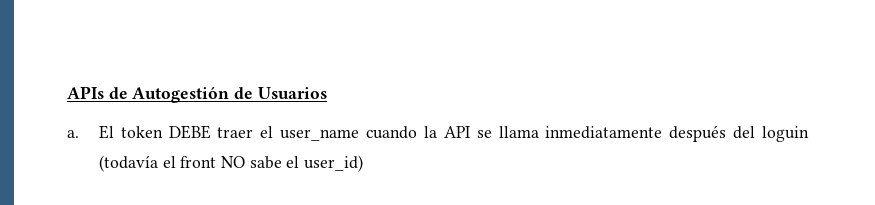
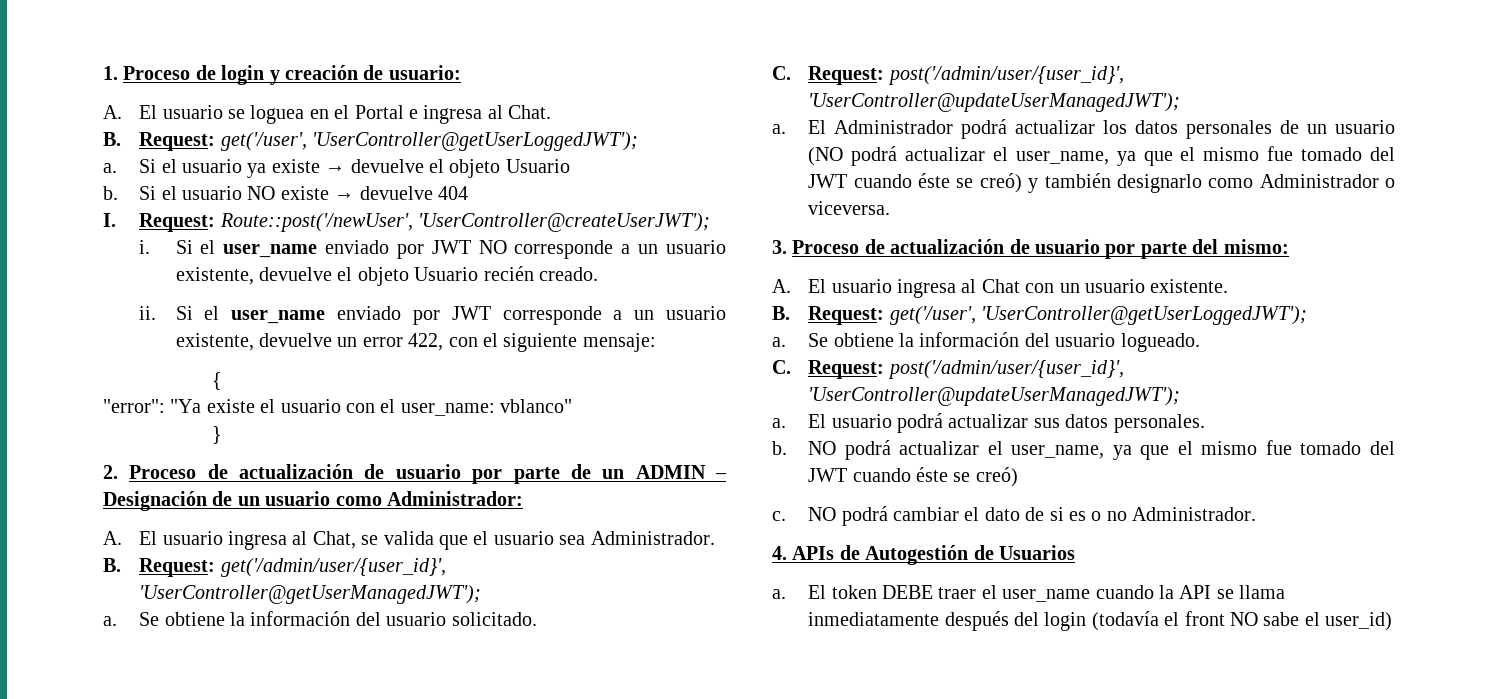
- APIs de Autogestión de Usuarios
+ 1. Proceso de login y creación de usuario:
+ A. El usuario se loguea en el Portal e ingresa al Chat.
+ B. Request: get('/user', 'UserController@getUserLoggedJWT');
+ a. Si el usuario ya existe → devuelve el objeto Usuario
+ b. Si el usuario NO existe → devuelve 404
+ I. Request: Route::post('/newUser', 'UserController@createUserJWT');
+ i. Si el user_name enviado por JWT NO corresponde a un usuario existente, devuelve el objeto Usuario recién creado.
+ ii. Si el user_name enviado por JWT corresponde a un usuario existente, devuelve un error 422, con el siguiente mensaje:
+ {
+ "error": "Ya existe el usuario con el user_name: vblanco"
+ }
+ 2. Proceso de actualización de usuario por parte de un ADMIN – Designación de un usuario como Administrador:
+ A. El usuario ingresa al Chat, se valida que el usuario sea Administrador.
+ B. Request: get('/admin/user/{user_id}', 'UserController@getUserManagedJWT');
+ a. Se obtiene la información del usuario solicitado.
+ C. Request: post('/admin/user/{user_id}', 'UserController@updateUserManagedJWT');
+ a. El Administrador podrá actualizar los datos personales de un usuario (NO podrá actualizar el user_name, ya que el mismo fue tomado del JWT cuando éste se creó) y también designarlo como Administrador o viceversa.
+ 3. Proceso de actualización de usuario por parte del mismo:
+ A. El usuario ingresa al Chat con un usuario existente.
+ B. Request: get('/user', 'UserController@getUserLoggedJWT');
+ a. Se obtiene la información del usuario logueado.
+ C. Request: post('/admin/user/{user_id}', 'UserController@updateUserManagedJWT');
+ a. El usuario podrá actualizar sus datos personales.
+ b. NO podrá actualizar el user_name, ya que el mismo fue tomado del JWT cuando éste se creó)
+ c. NO podrá cambiar el dato de si es o no Administrador.
+ 4. APIs de Autogestión de Usuarios
- El token DEBE traer el user_name cuando la API se llama inmediatamente después del loguin (todavía el front NO sabe el user_id)
+ El token DEBE traer el user_name cuando la API se llama inmediatamente después del login (todavía el front NO sabe el user_id)

